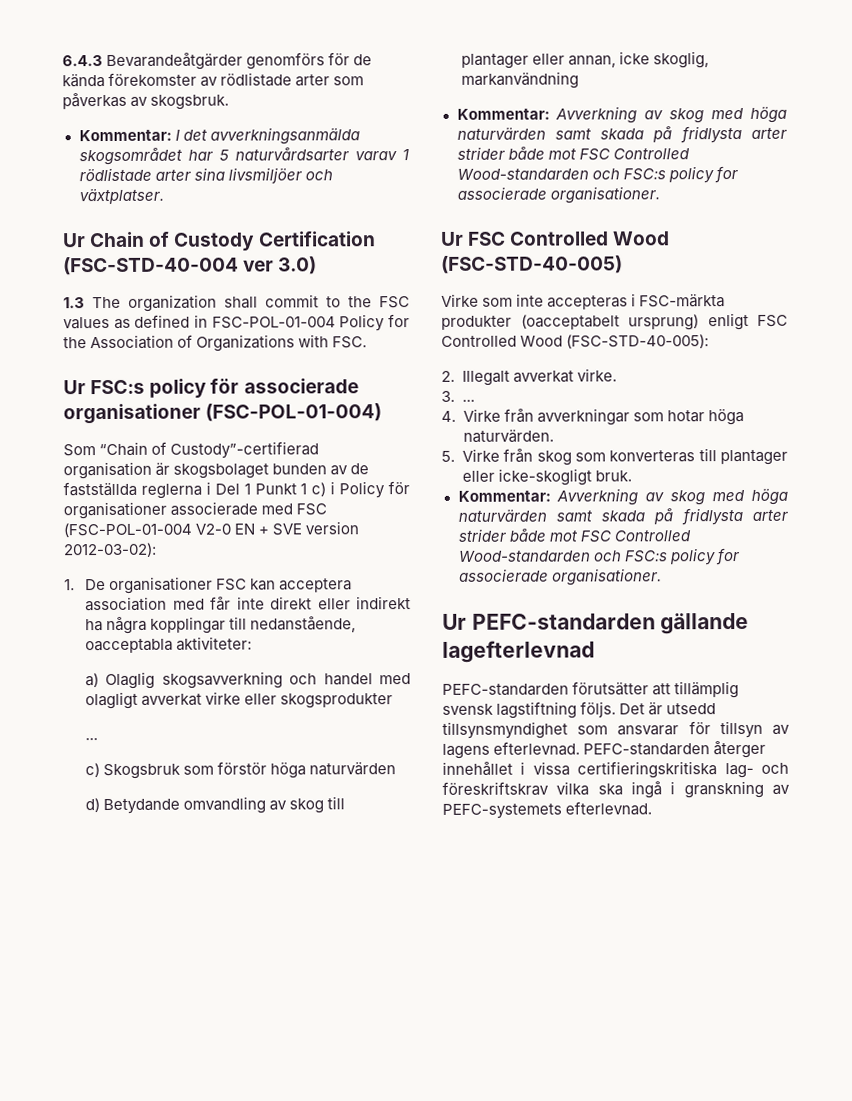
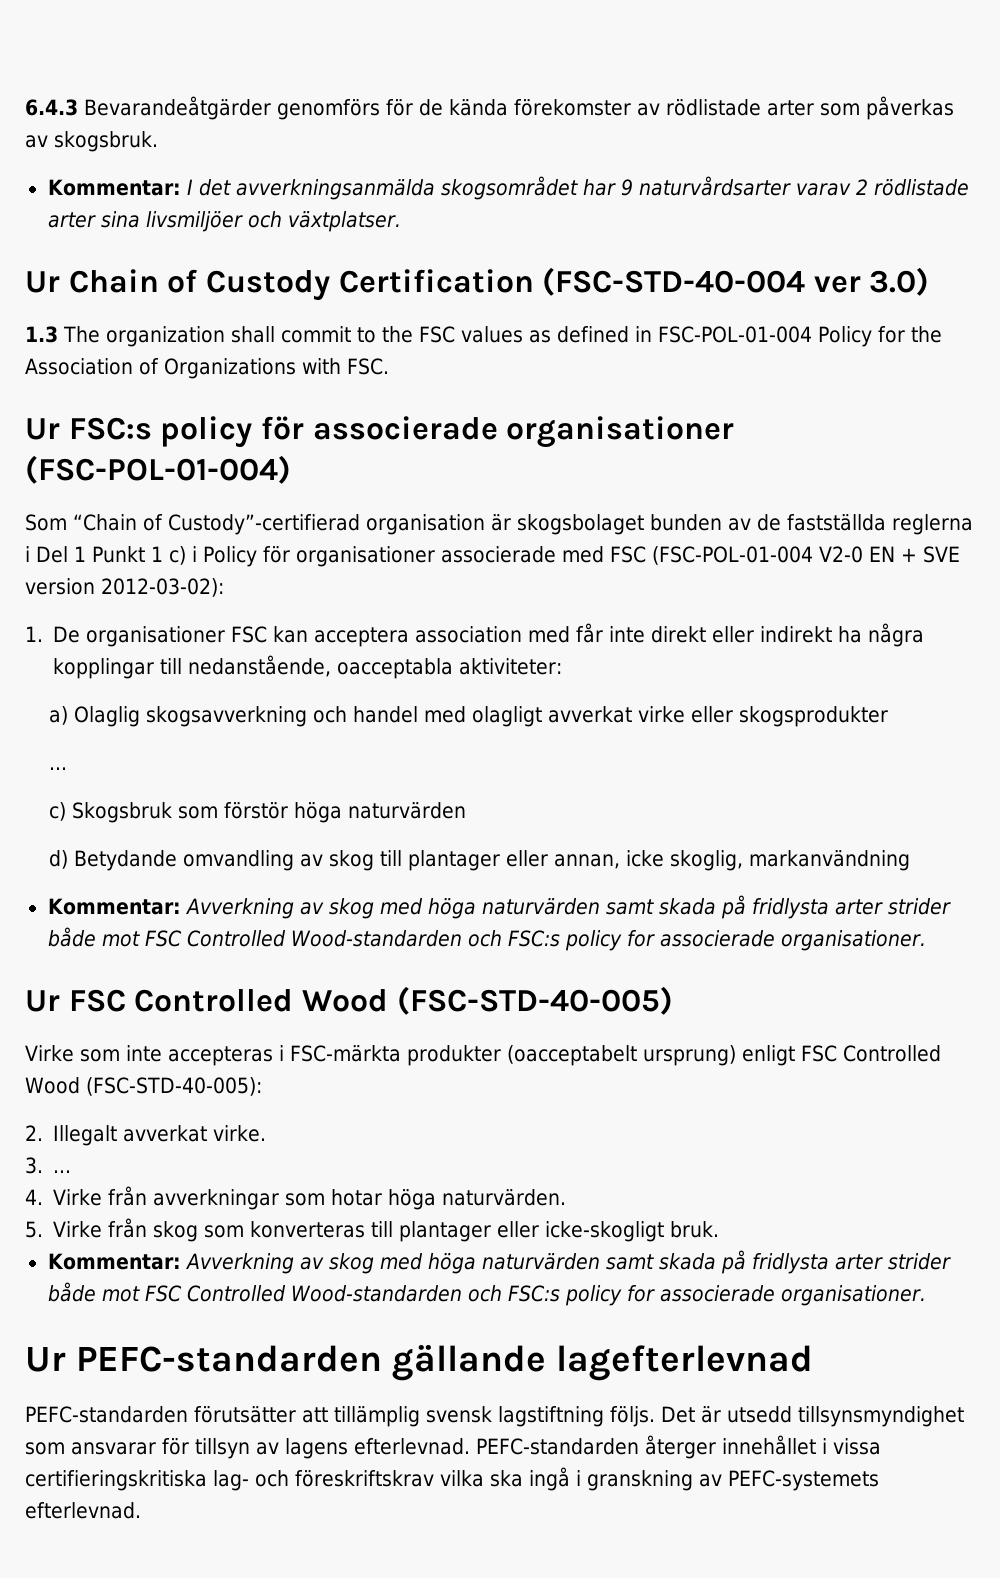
- Kommentar: I det avverkningsanmälda skogsområdet har 5 naturvårdsarter varav 1 rödlistade arter sina livsmiljöer och växtplatser.
+ Kommentar: I det avverkningsanmälda skogsområdet har 9 naturvårdsarter varav 2 rödlistade arter sina livsmiljöer och växtplatser.

